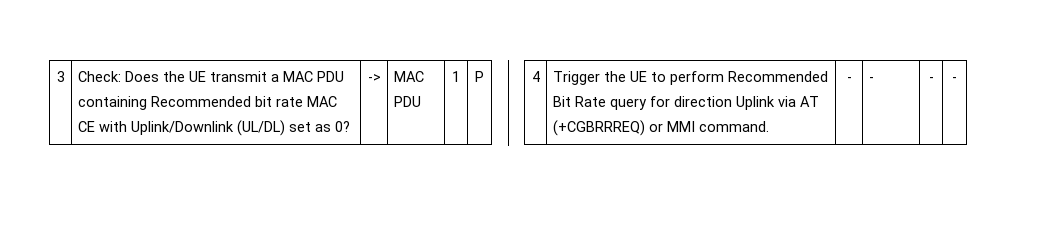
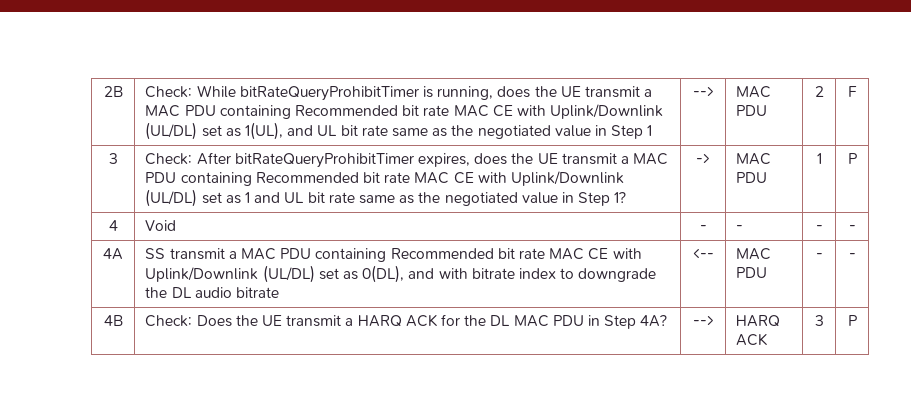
- 3 | Check: Does the UE transmit a MAC PDU containing Recommended bit rate MAC CE with Uplink/Downlink (UL/DL) set as 0?
+ 2B | Check: While bitRateQueryProhibitTimer is running, does the UE transmit a MAC PDU containing Recommended bit rate MAC CE with Uplink/Downlink (UL/DL) set as 1(UL), and UL bit rate same as the negotiated value in Step 1 | --> | MAC PDU | 2 | F
+ 3 | Check: After bitRateQueryProhibitTimer expires, does the UE transmit a MAC PDU containing Recommended bit rate MAC CE with Uplink/Downlink (UL/DL) set as 1 and UL bit rate same as the negotiated value in Step 1?
- 4 | Trigger the UE to perform Recommended Bit Rate query for direction Uplink via AT (+CGBRRREQ) or MMI command. | - | - | - | -
+ 4 | Void | - | - | - | -
+ 4A | SS transmit a MAC PDU containing Recommended bit rate MAC CE with Uplink/Downlink (UL/DL) set as 0(DL), and with bitrate index to downgrade the DL audio bitrate | <-- | MAC PDU | - | -
+ 4B | Check: Does the UE transmit a HARQ ACK for the DL MAC PDU in Step 4A? | --> | HARQ ACK | 3 | P

